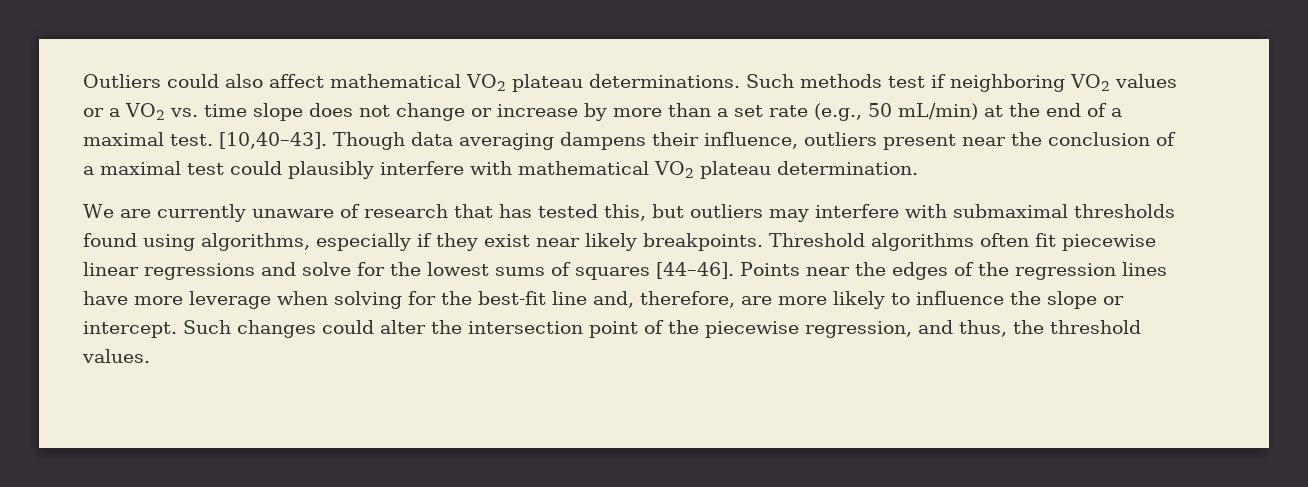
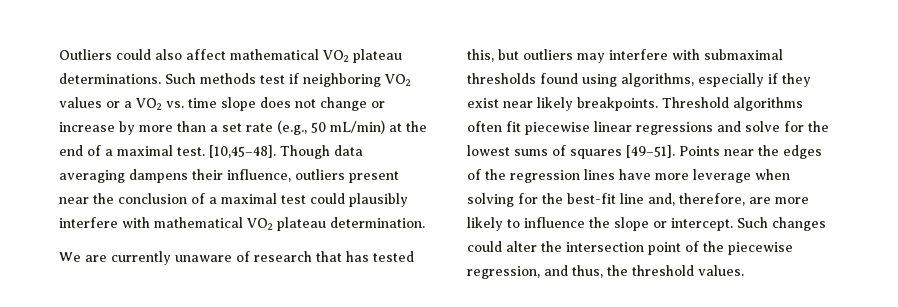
- [10,40–43].
+ [10,45–48].
- Threshold algorithms often fit piecewise linear regressions and solve for the lowest sums of squares [44–46].
+ Threshold algorithms often fit piecewise linear regressions and solve for the lowest sums of squares [49–51].

